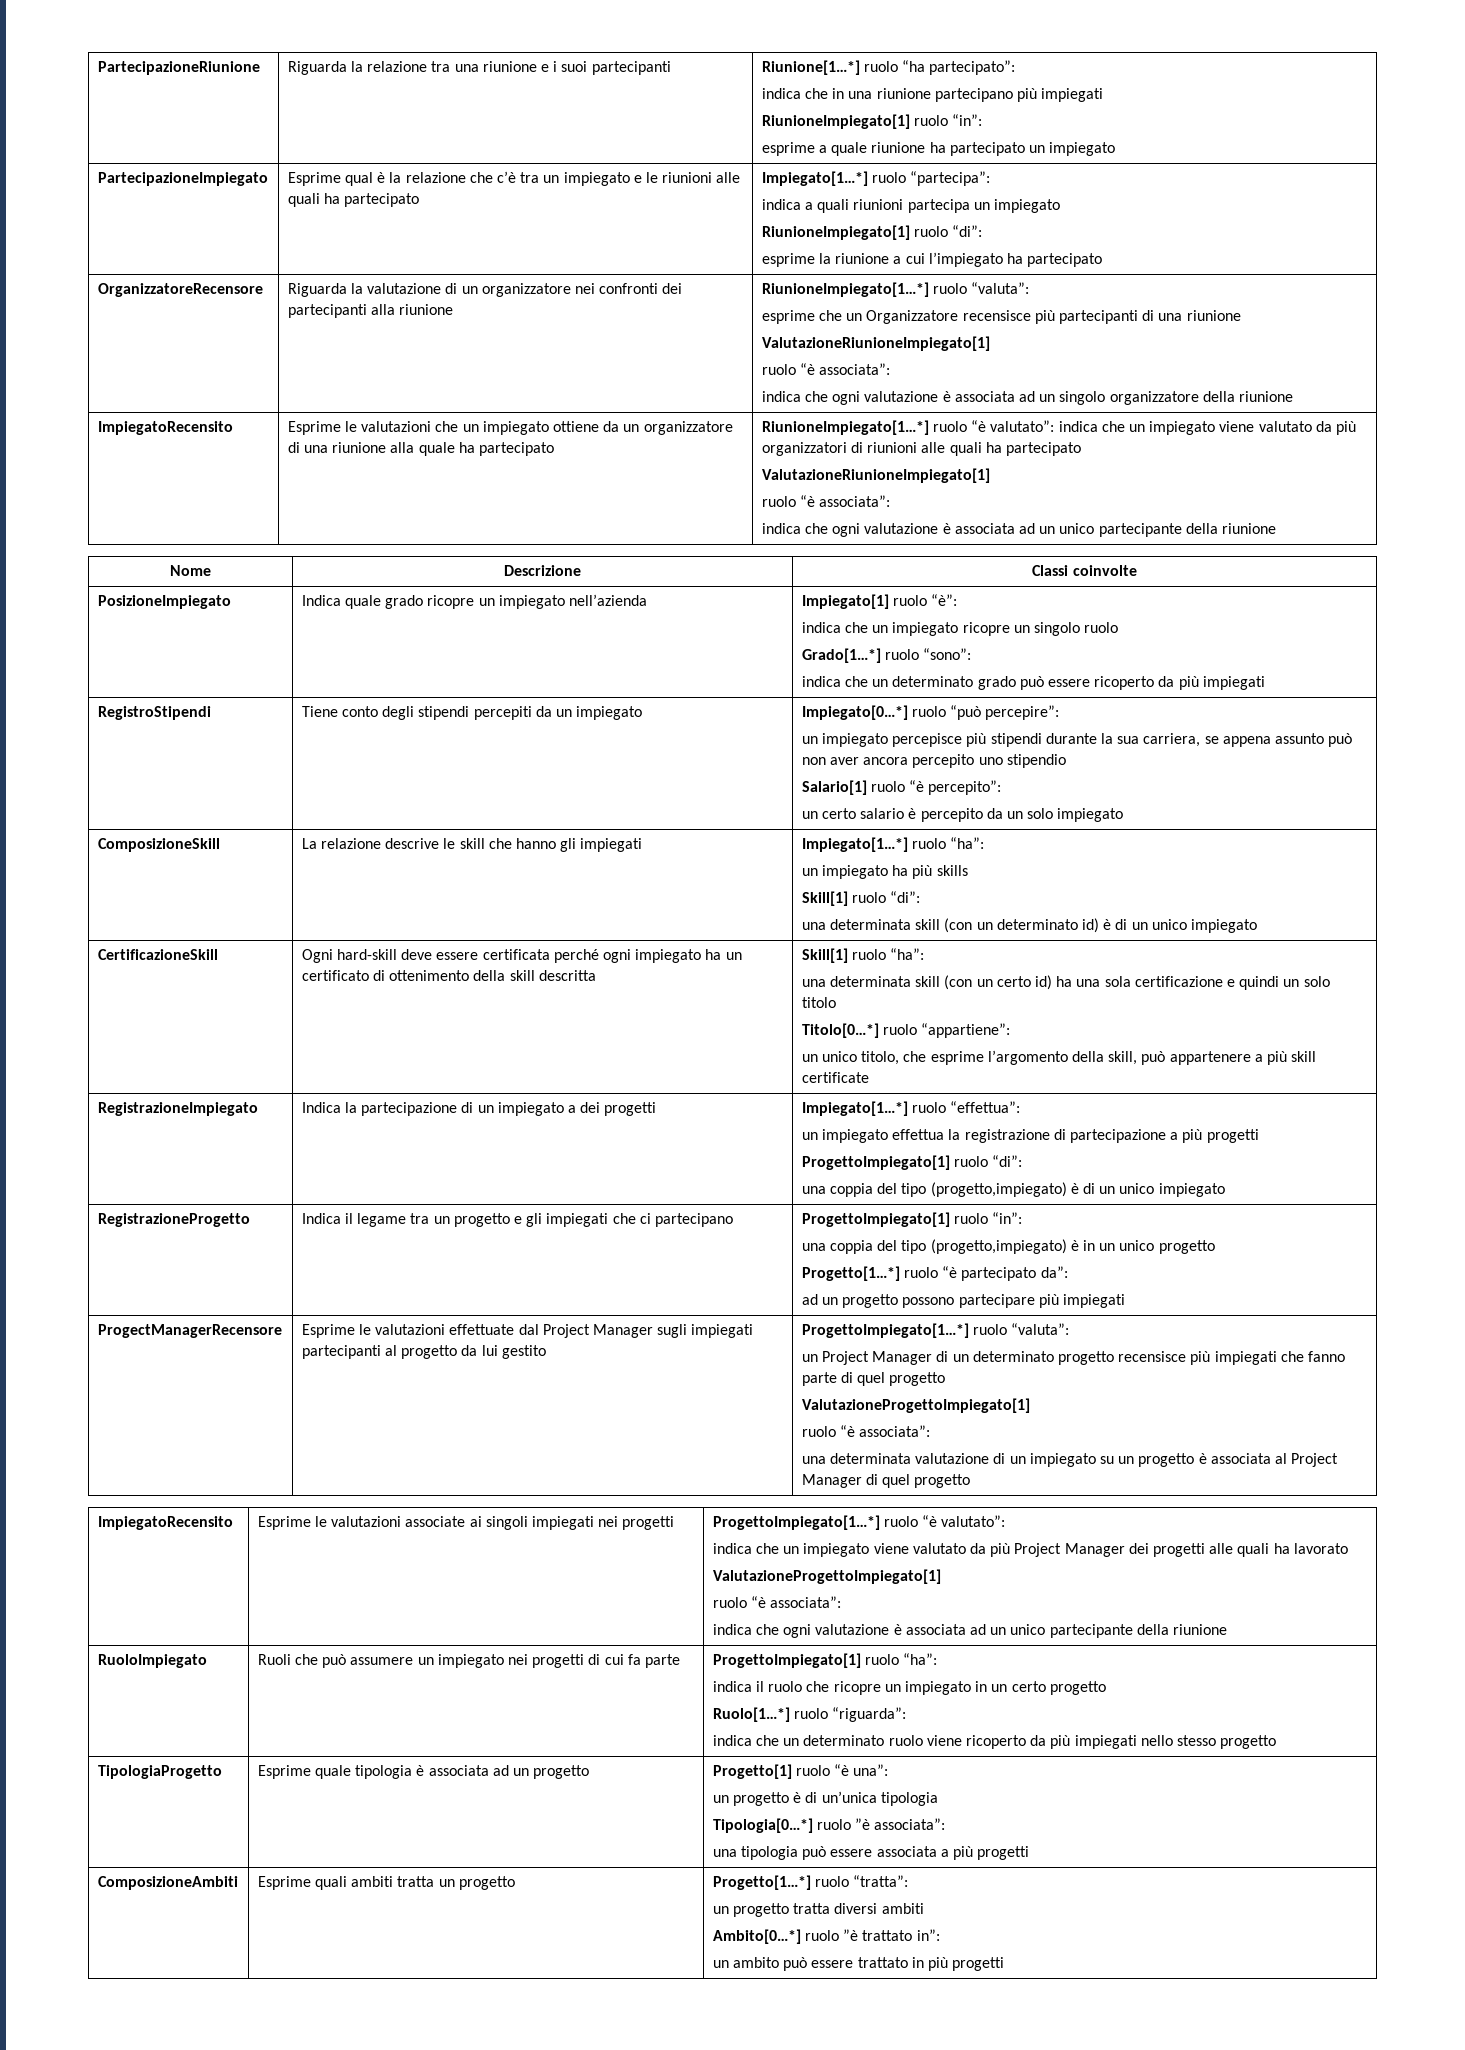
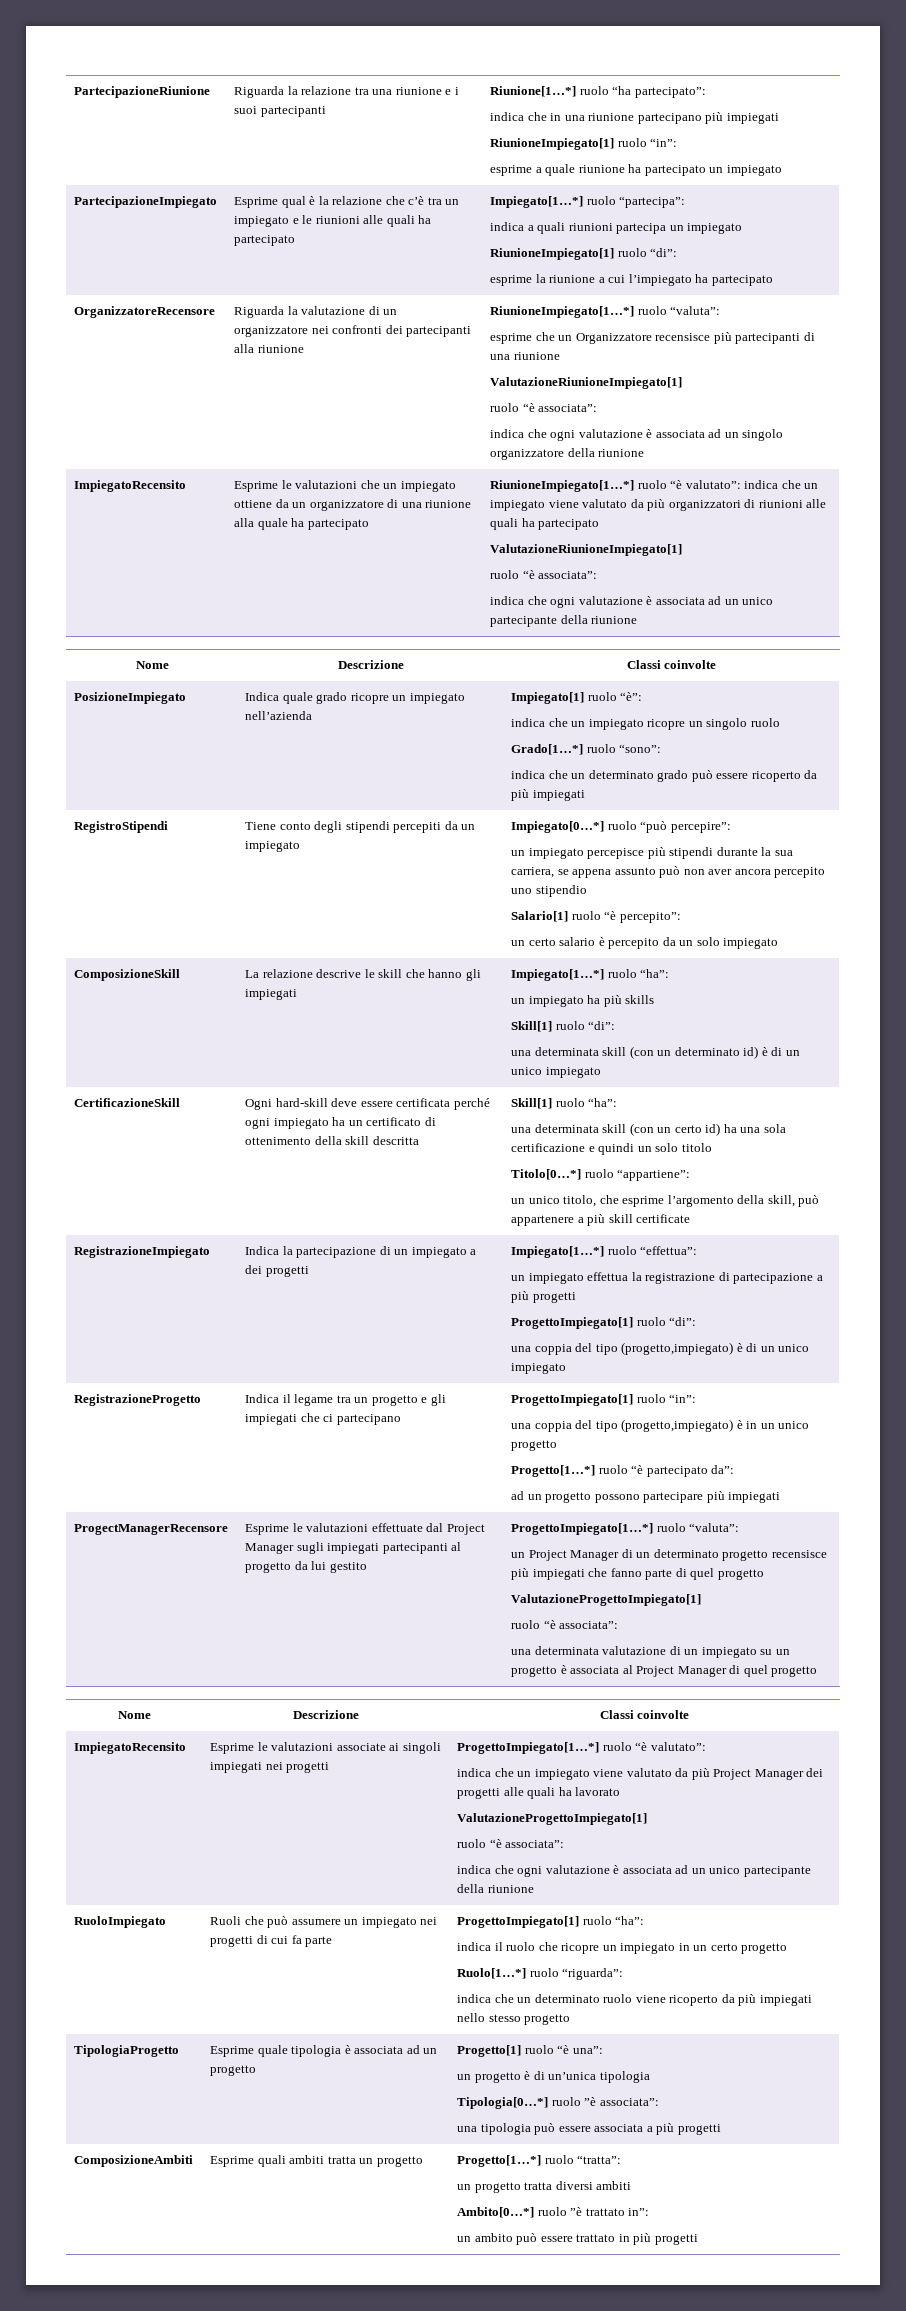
  una determinata valutazione di un impiegato su un progetto è associata al Project Manager di quel progetto
+ Nome | Descrizione | Classi coinvolte

